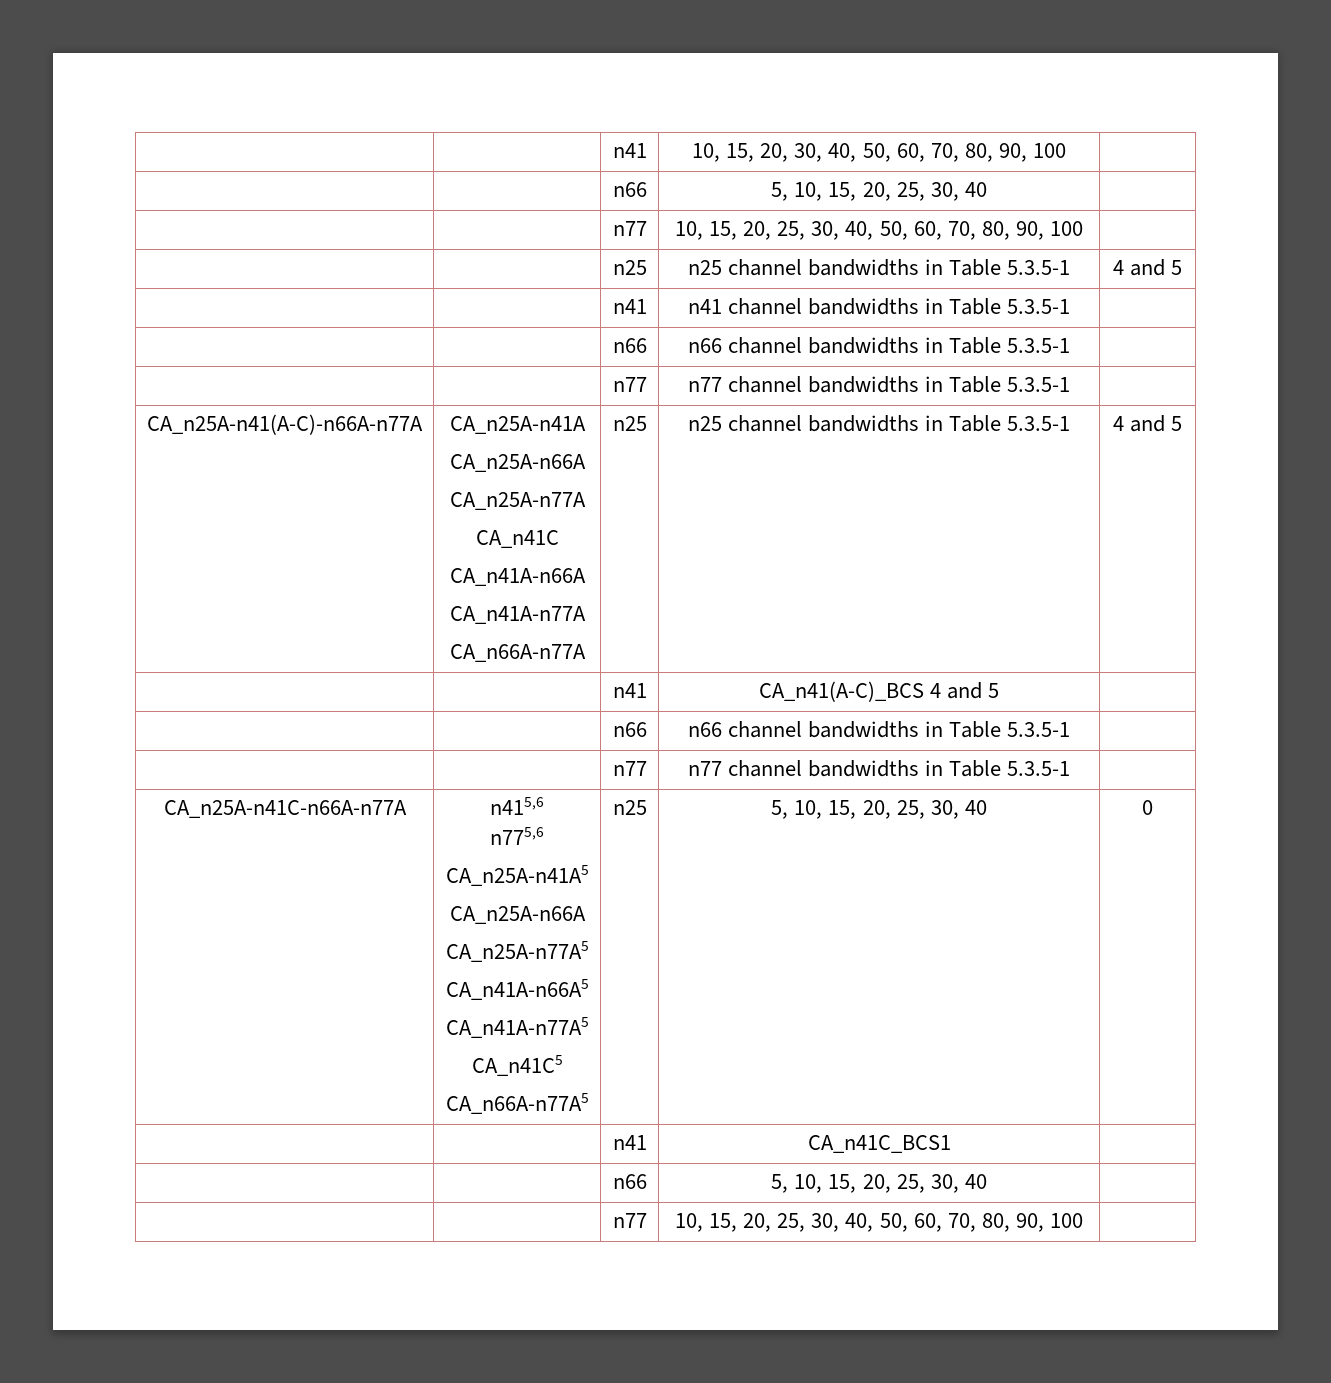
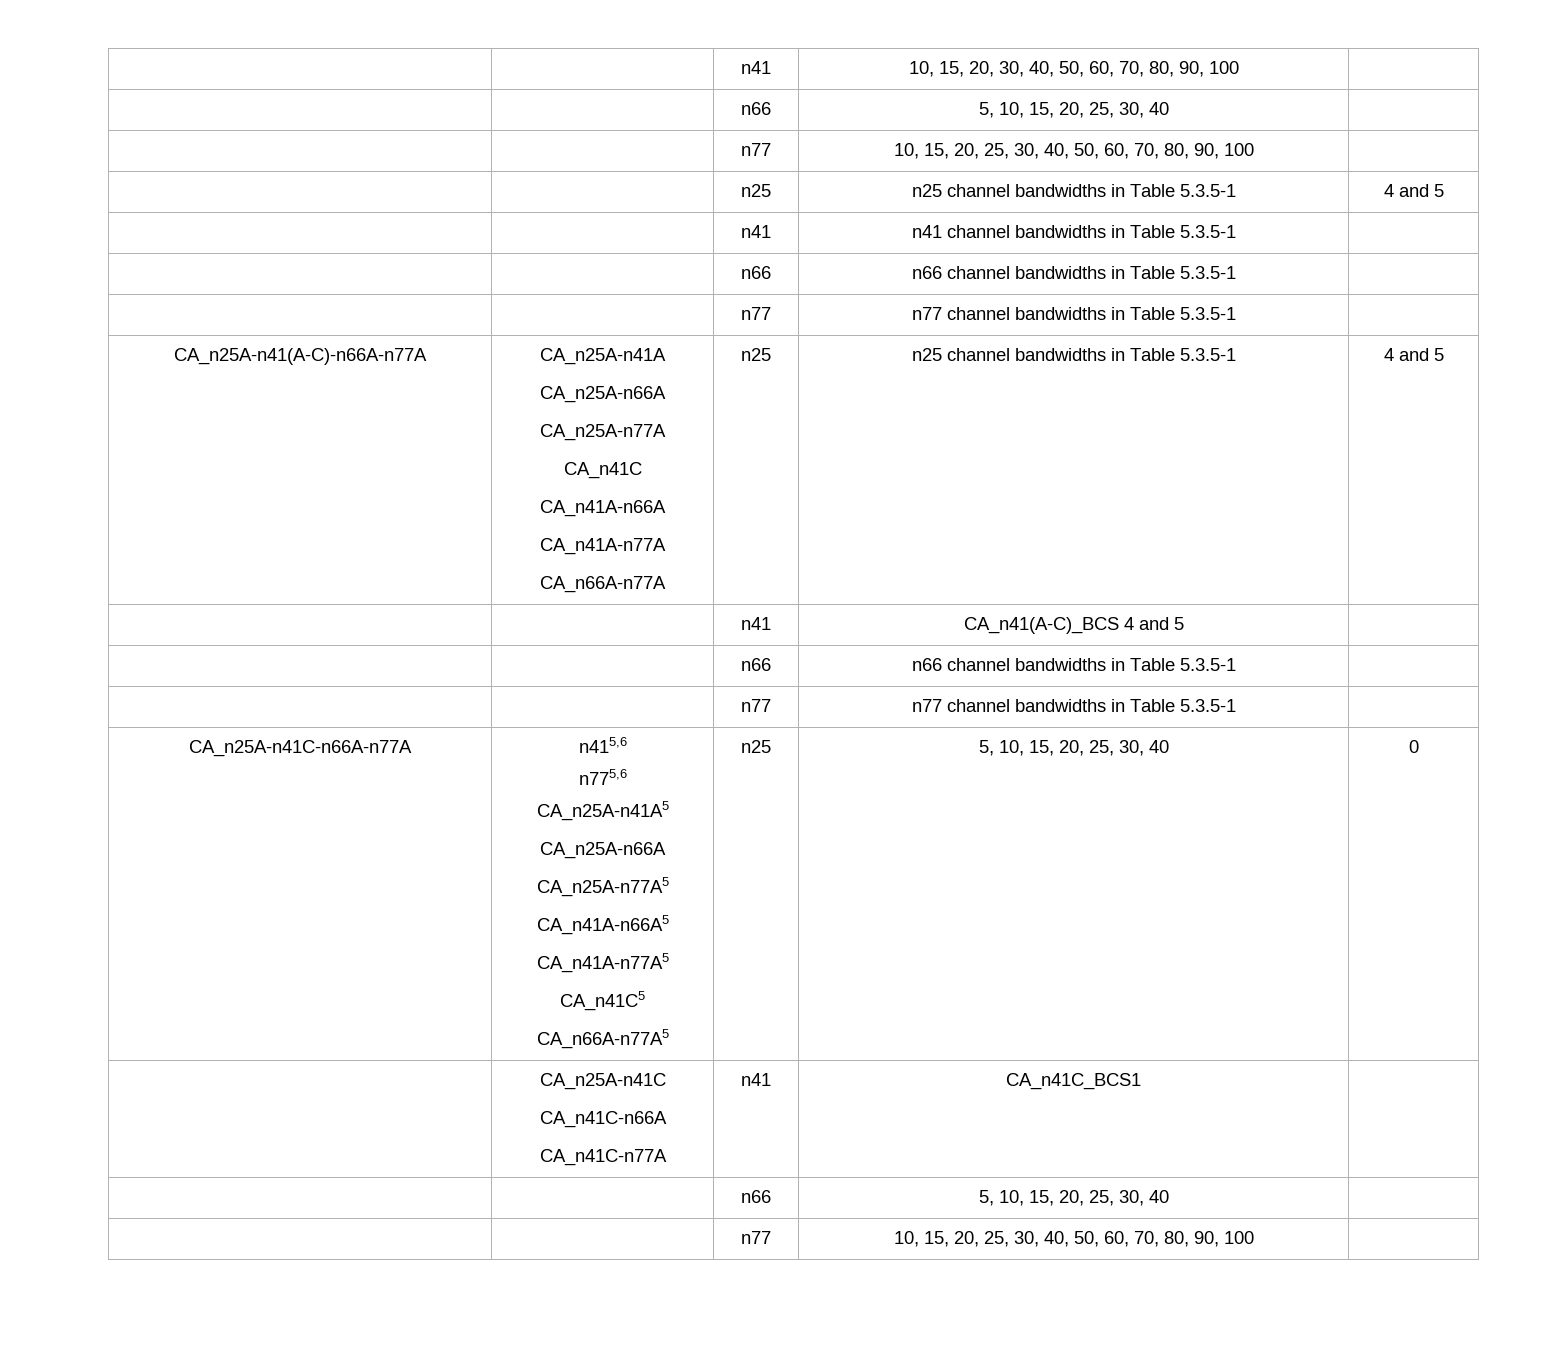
- | | n41 | CA_n41C_BCS1 |
+ | CA_n25A-n41C
+ CA_n41C-n66A
+ CA_n41C-n77A | n41 | CA_n41C_BCS1 |

